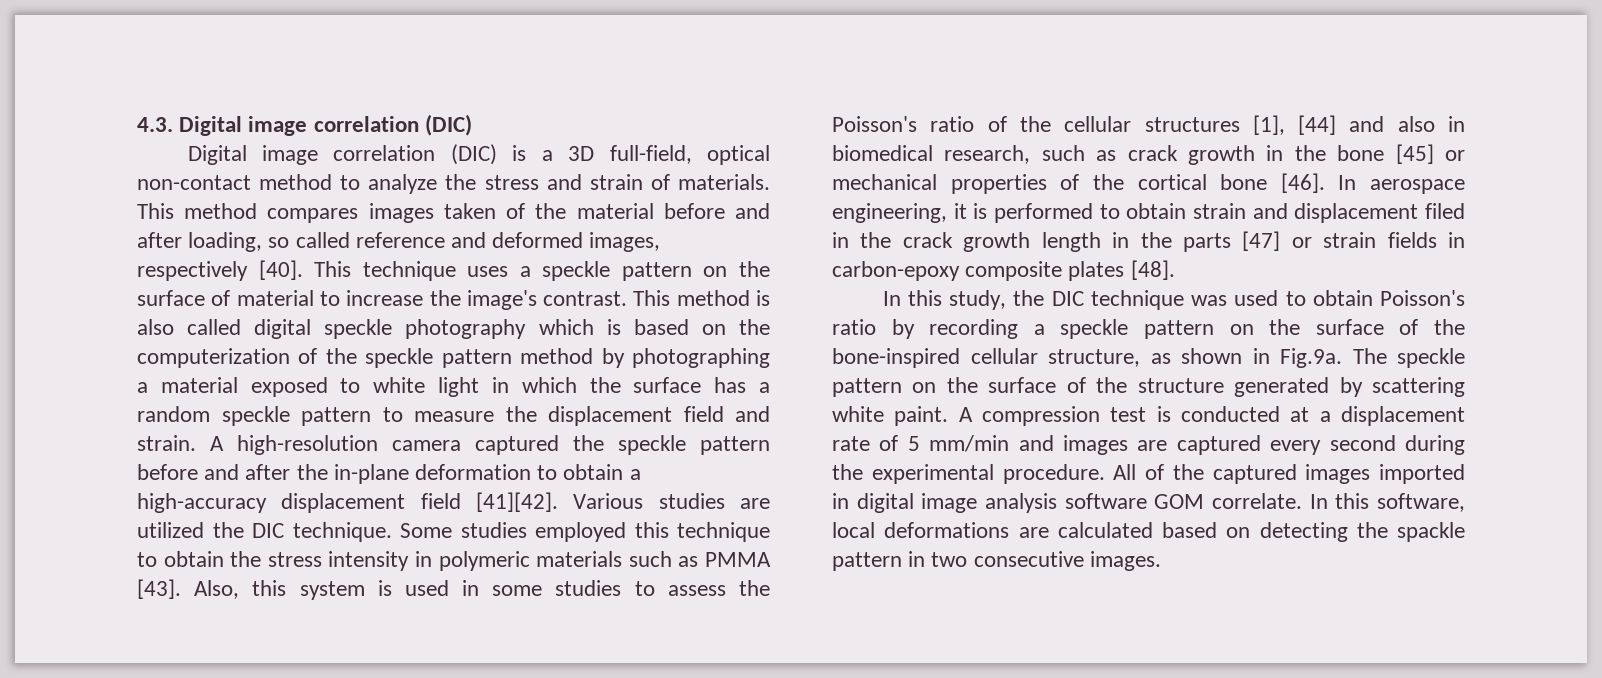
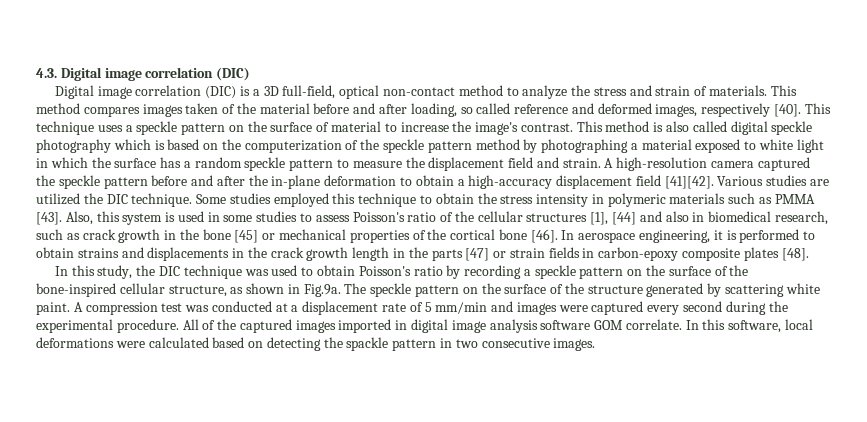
- Also, this system is used in some studies to assess the Poisson's ratio of the cellular structures [1], [44] and also in biomedical research, such as crack growth in the bone [45] or mechanical properties of the cortical bone [46].
+ Also, this system is used in some studies to assess Poisson's ratio of the cellular structures [1], [44] and also in biomedical research, such as crack growth in the bone [45] or mechanical properties of the cortical bone [46].
- In aerospace engineering, it is performed to obtain strain and displacement filed in the crack growth length in the parts [47] or strain fields in carbon-epoxy composite plates [48].
+ In aerospace engineering, it is performed to obtain strains and displacements in the crack growth length in the parts [47] or strain fields in carbon-epoxy composite plates [48].
- A compression test is conducted at a displacement rate of 5 mm/min and images are captured every second during the experimental procedure.
+ A compression test was conducted at a displacement rate of 5 mm/min and images were captured every second during the experimental procedure.
- In this software, local deformations are calculated based on detecting the spackle pattern in two consecutive images.
+ In this software, local deformations were calculated based on detecting the spackle pattern in two consecutive images.

